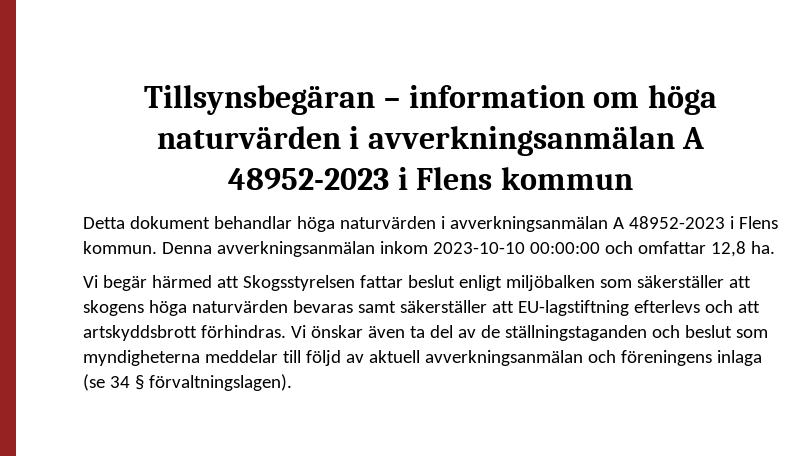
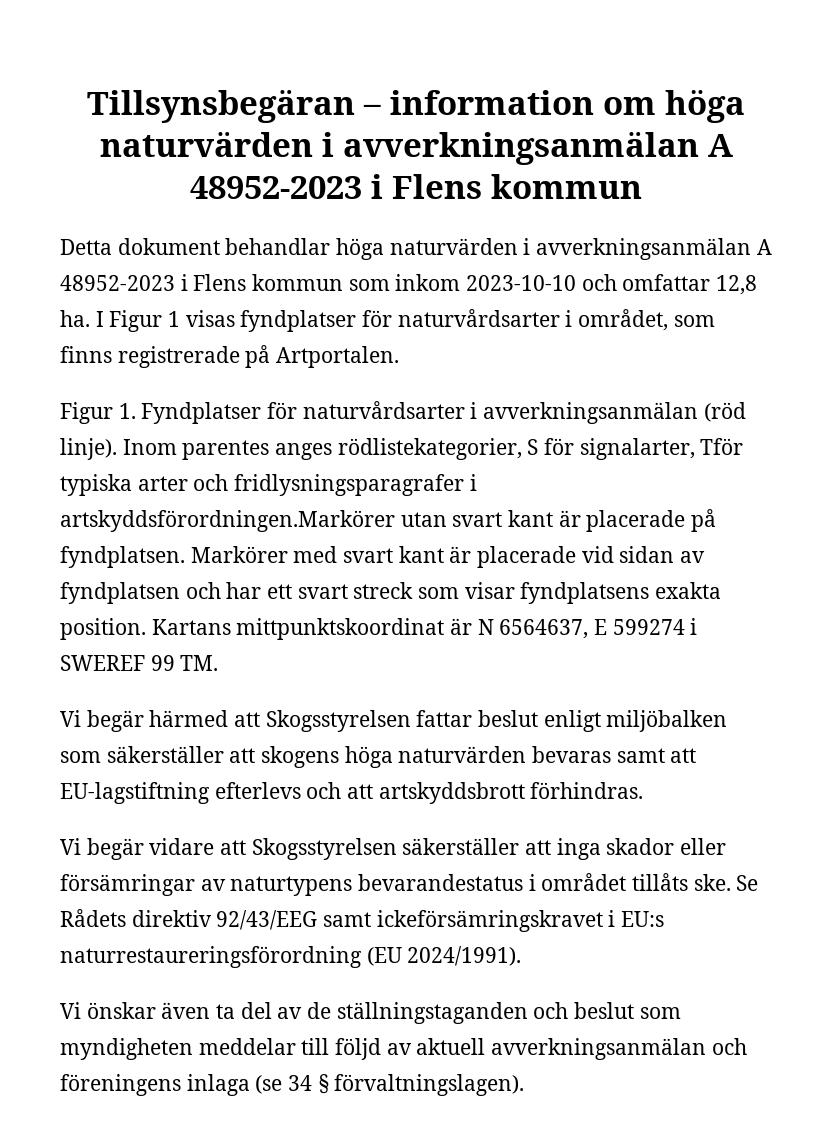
- Detta dokument behandlar höga naturvärden i avverkningsanmälan A 48952-2023 i Flens kommun. Denna avverkningsanmälan inkom 2023-10-10 00:00:00 och omfattar 12,8 ha.
+ Detta dokument behandlar höga naturvärden i avverkningsanmälan A 48952-2023 i Flens kommun som inkom 2023-10-10 och omfattar 12,8 ha. I Figur 1 visas fyndplatser för naturvårdsarter i området, som finns registrerade på Artportalen.
+ Figur 1. Fyndplatser för naturvårdsarter i avverkningsanmälan (röd linje). Inom parentes anges rödlistekategorier, S för signalarter, Tför typiska arter och fridlysningsparagrafer i artskyddsförordningen.Markörer utan svart kant är placerade på fyndplatsen. Markörer med svart kant är placerade vid sidan av fyndplatsen och har ett svart streck som visar fyndplatsens exakta position. Kartans mittpunktskoordinat är N 6564637, E 599274 i SWEREF 99 TM.
- Vi begär härmed att Skogsstyrelsen fattar beslut enligt miljöbalken som säkerställer att skogens höga naturvärden bevaras samt säkerställer att EU-lagstiftning efterlevs och att artskyddsbrott förhindras. Vi önskar även ta del av de ställningstaganden och beslut som myndigheterna meddelar till följd av aktuell avverkningsanmälan och föreningens inlaga (se 34 § förvaltningslagen).
+ Vi begär härmed att Skogsstyrelsen fattar beslut enligt miljöbalken som säkerställer att skogens höga naturvärden bevaras samt att EU-lagstiftning efterlevs och att artskyddsbrott förhindras.
+ Vi begär vidare att Skogsstyrelsen säkerställer att inga skador eller försämringar av naturtypens bevarandestatus i området tillåts ske. Se Rådets direktiv 92/43/EEG samt ickeförsämringskravet i EU:s naturrestaureringsförordning (EU 2024/1991).
+ Vi önskar även ta del av de ställningstaganden och beslut som myndigheten meddelar till följd av aktuell avverkningsanmälan och föreningens inlaga (se 34 § förvaltningslagen).

